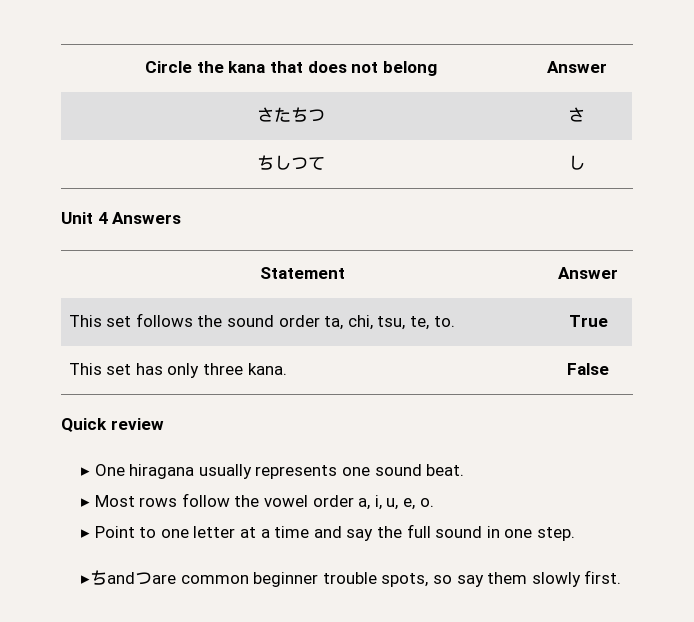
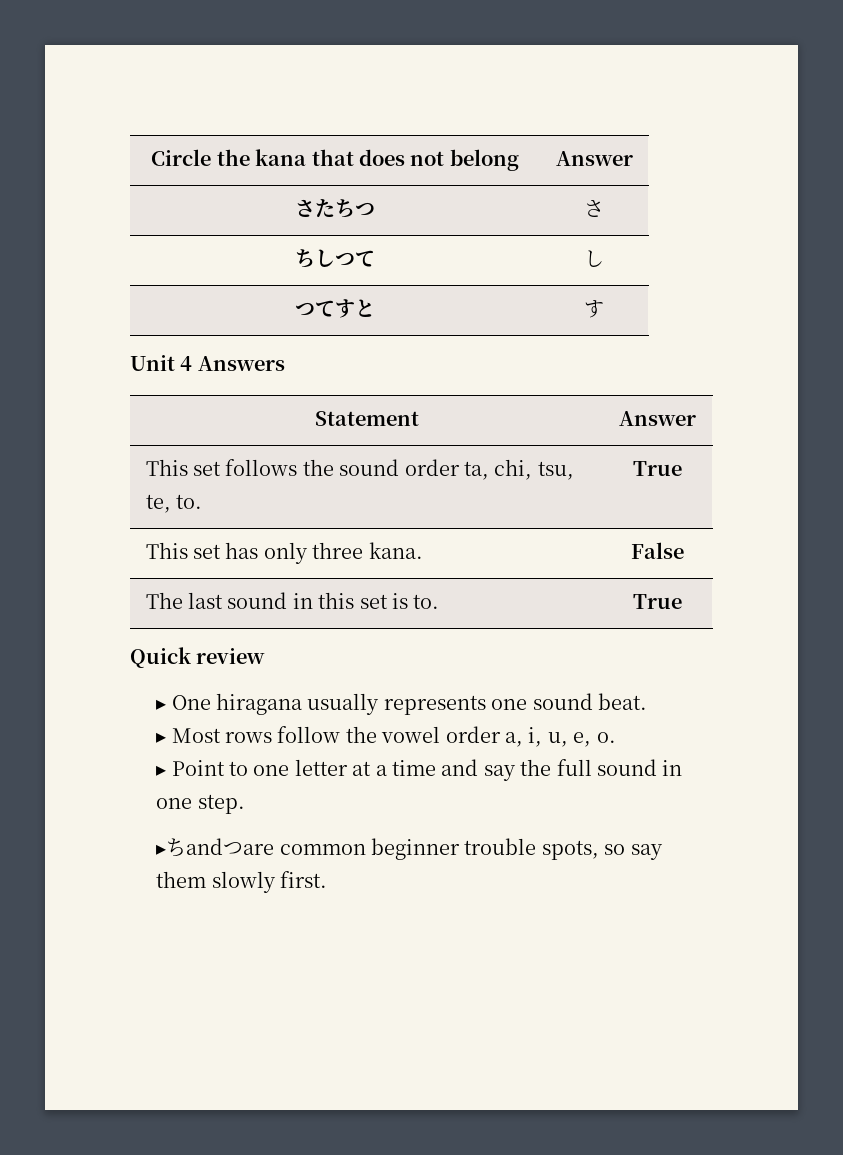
+ つてすと | す
+ The last sound in this set is to. | True

